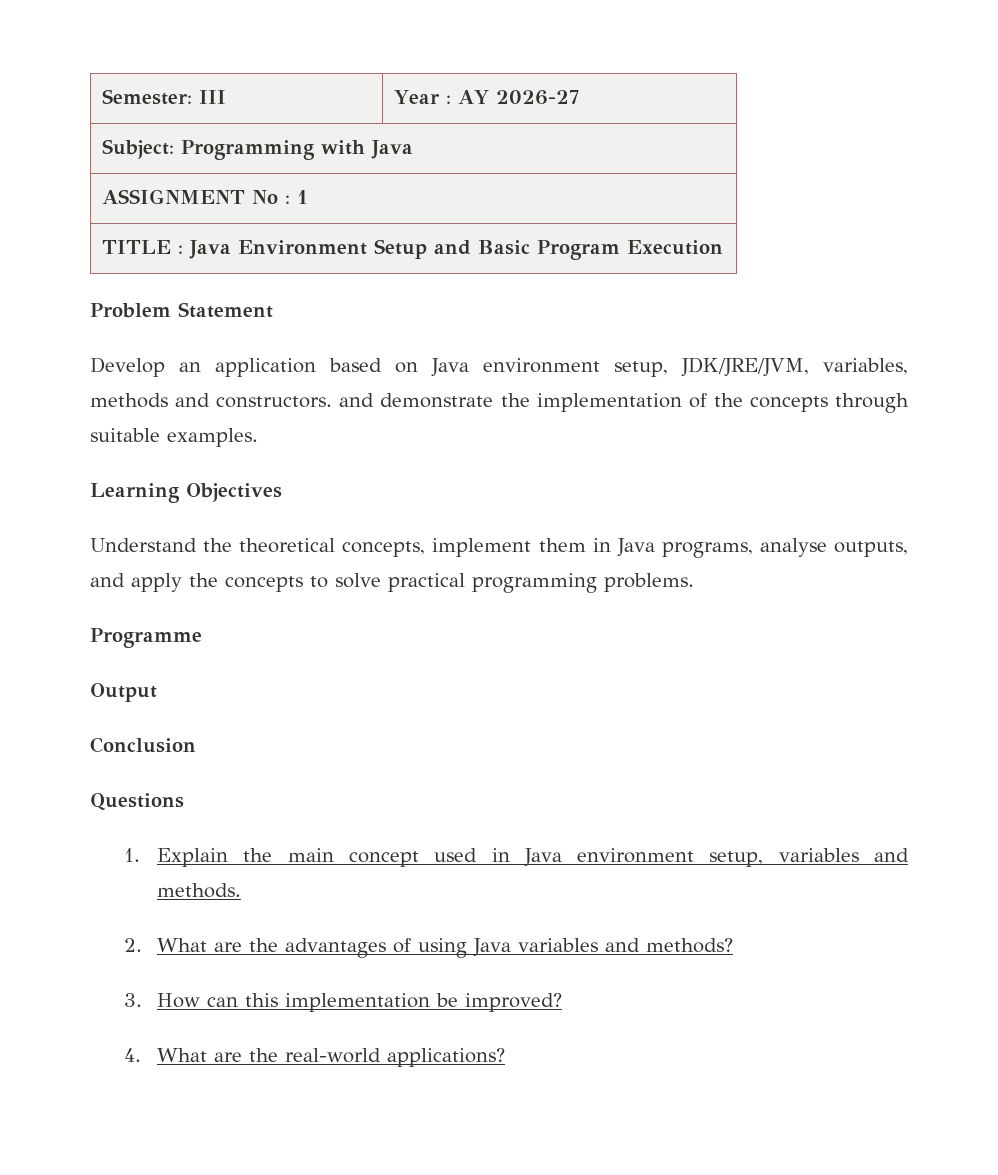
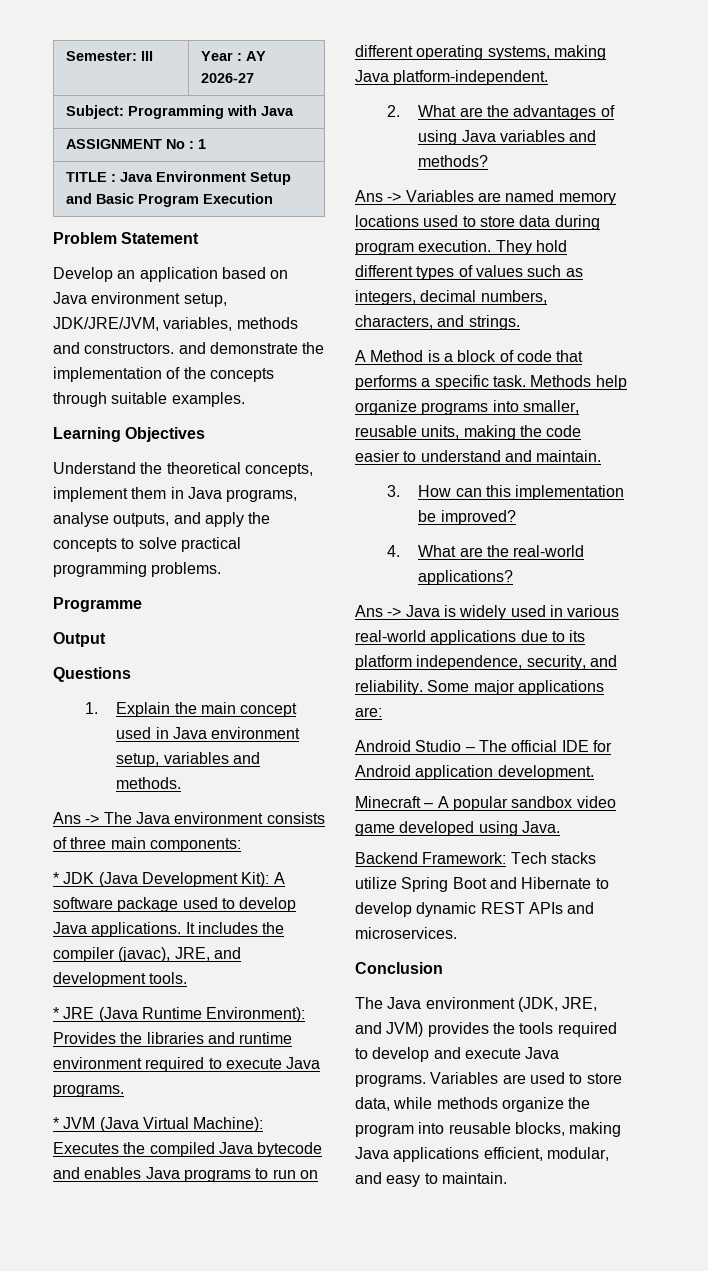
- Conclusion
+ Ans -> The Java environment consists of three main components:
+ * JDK (Java Development Kit): A software package used to develop Java applications. It includes the compiler (javac), JRE, and development tools.
+ * JRE (Java Runtime Environment): Provides the libraries and runtime environment required to execute Java programs.
+ * JVM (Java Virtual Machine): Executes the compiled Java bytecode and enables Java programs to run on different operating systems, making Java platform-independent.
+ Ans -> Variables are named memory locations used to store data during program execution. They hold different types of values such as integers, decimal numbers, characters, and strings.
+ A Method is a block of code that performs a specific task. Methods help organize programs into smaller, reusable units, making the code easier to understand and maintain.
+ Ans -> Java is widely used in various real-world applications due to its platform independence, security, and reliability. Some major applications are:
+ Android Studio – The official IDE for Android application development.
+ Minecraft – A popular sandbox video game developed using Java.
+ Backend Framework: Tech stacks utilize Spring Boot and Hibernate to develop dynamic REST APIs and microservices.
+ Conclusion
+ The Java environment (JDK, JRE, and JVM) provides the tools required to develop and execute Java programs. Variables are used to store data, while methods organize the program into reusable blocks, making Java applications efficient, modular, and easy to maintain.

